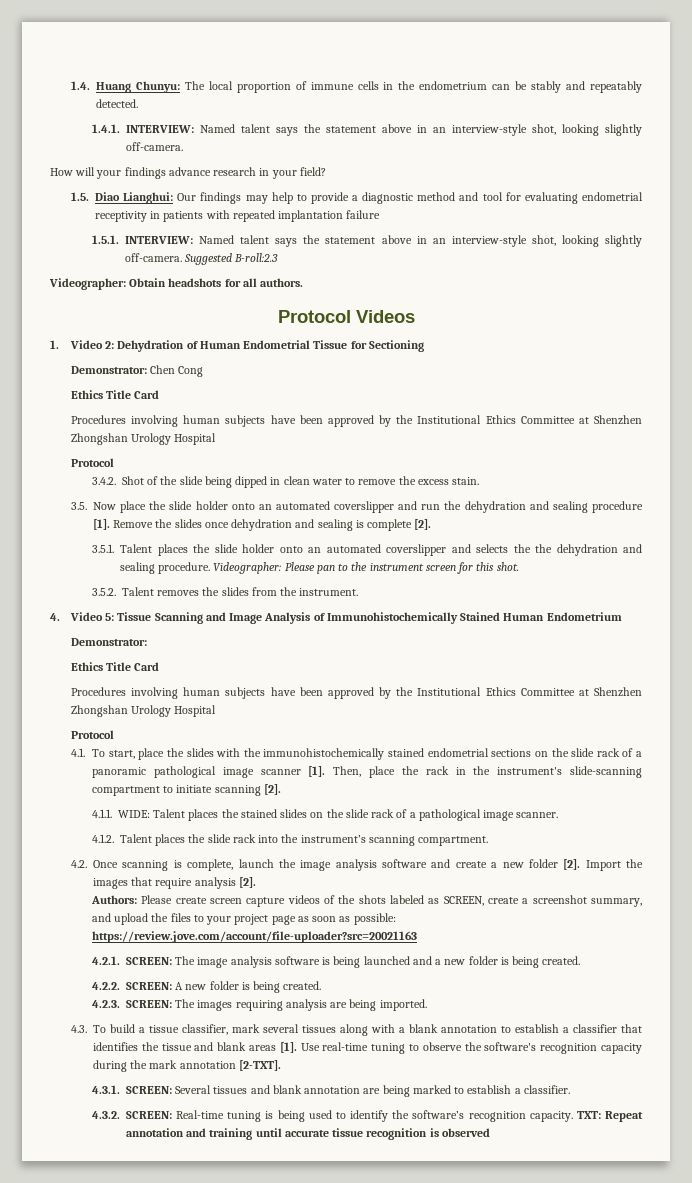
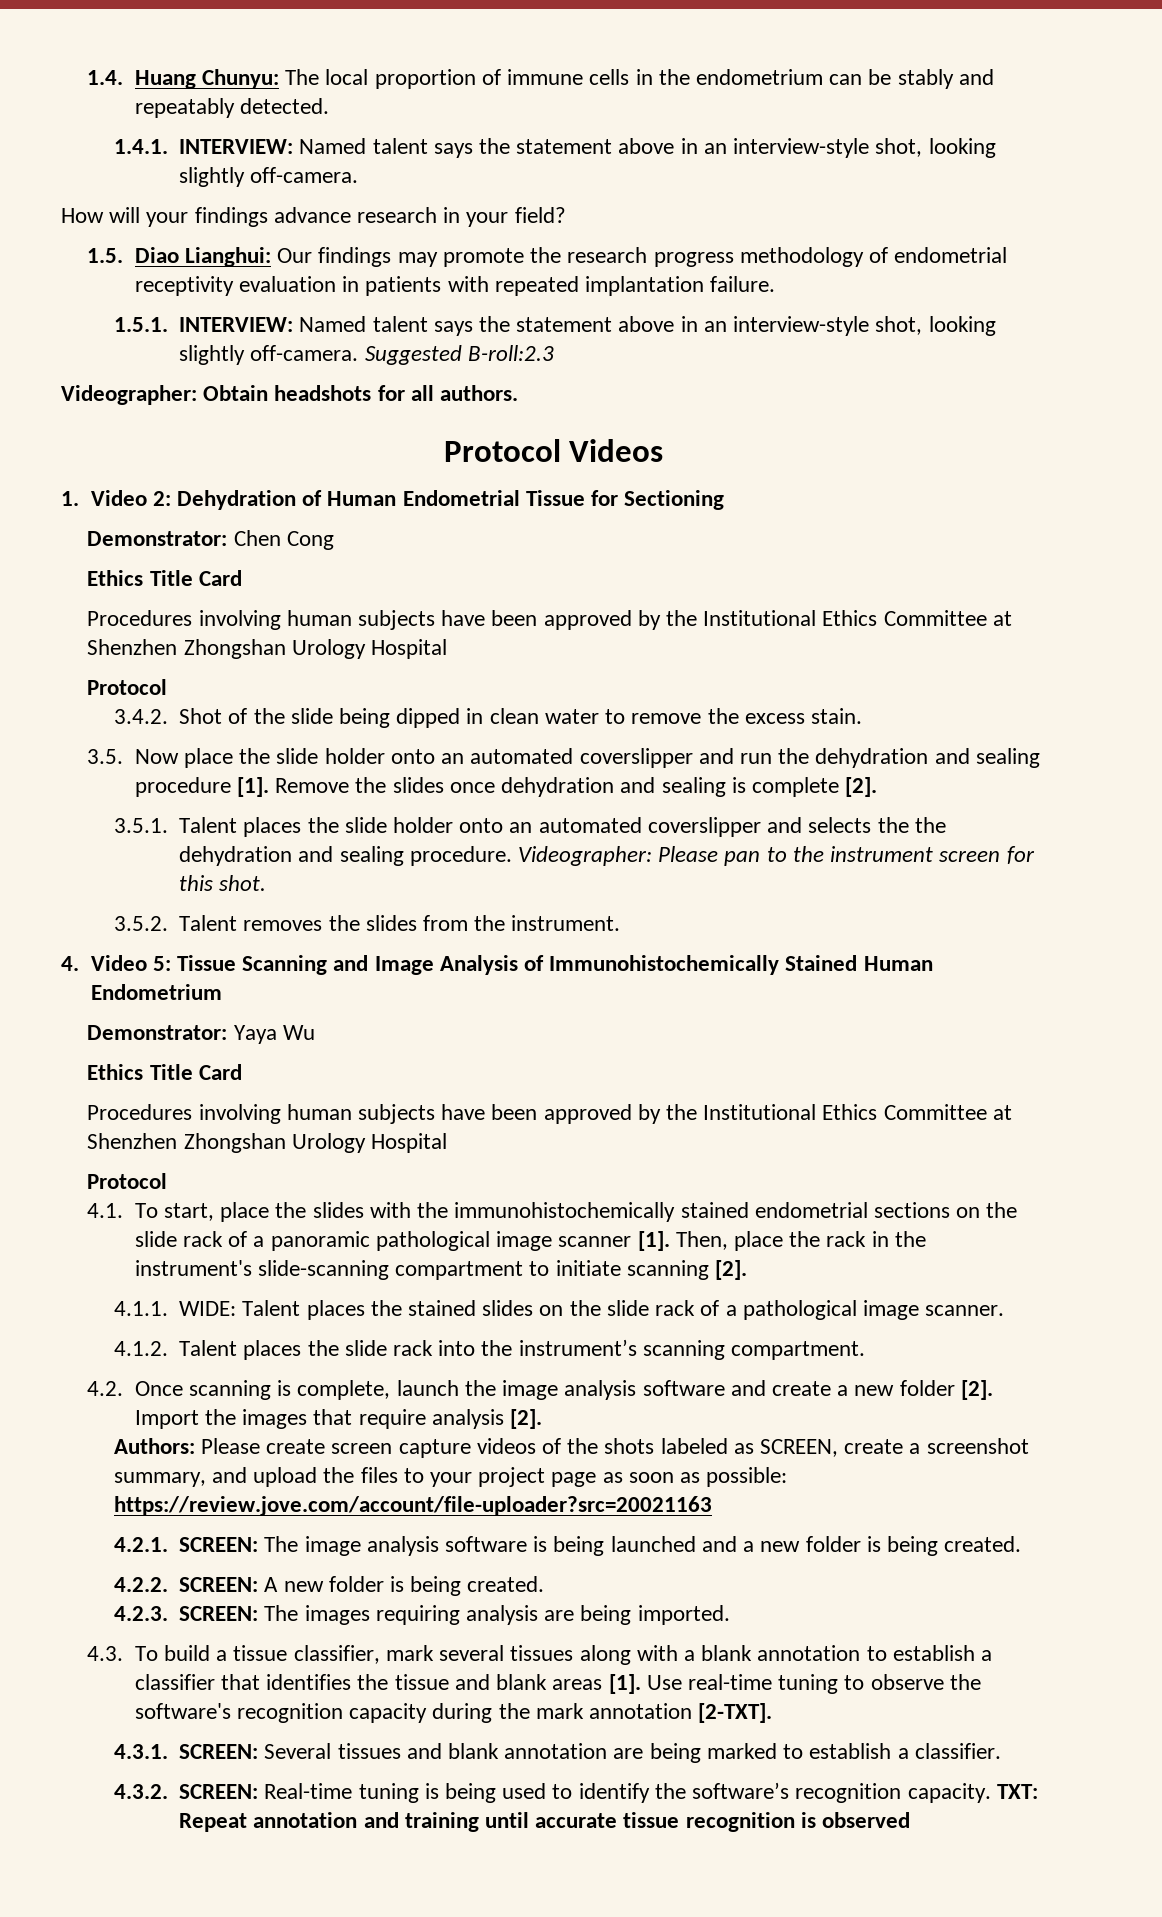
- 1.5. Diao Lianghui: Our findings may help to provide a diagnostic method and tool for evaluating endometrial receptivity in patients with repeated implantation failure
+ 1.5. Diao Lianghui: Our findings may promote the research progress methodology of endometrial receptivity evaluation in patients with repeated implantation failure.
  4. Video 5: Tissue Scanning and Image Analysis of Immunohistochemically Stained Human Endometrium
- Demonstrator:
+ Demonstrator: Yaya Wu

